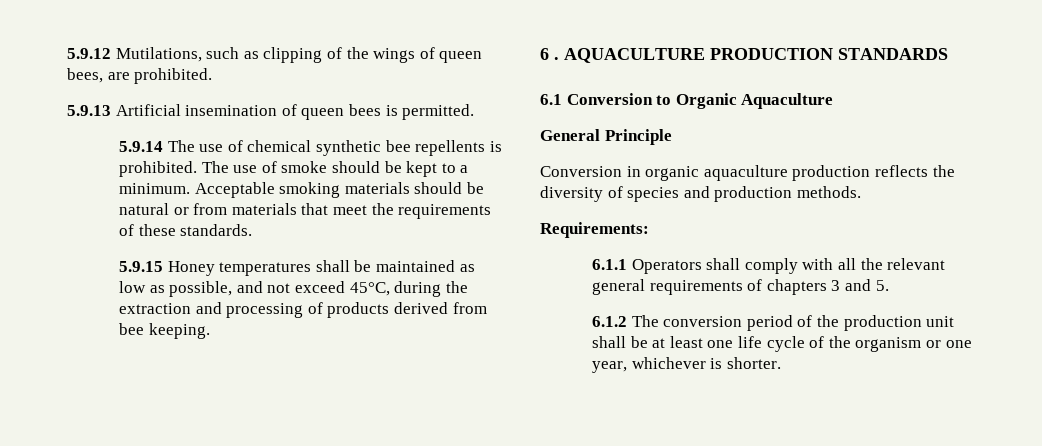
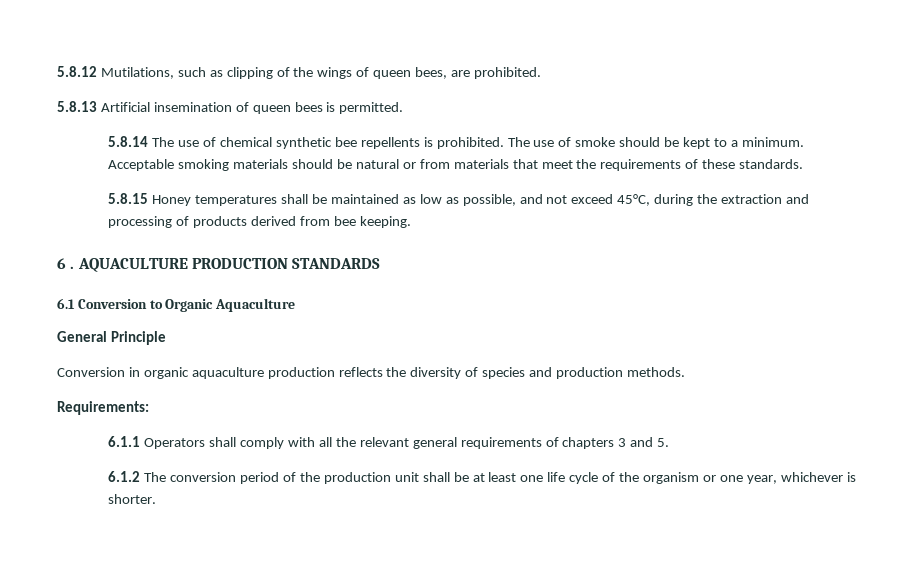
- 5.9.12 Mutilations, such as clipping of the wings of queen bees, are prohibited.
+ 5.8.12 Mutilations, such as clipping of the wings of queen bees, are prohibited.
- 5.9.13 Artificial insemination of queen bees is permitted.
+ 5.8.13 Artificial insemination of queen bees is permitted.
- 5.9.14 The use of chemical synthetic bee repellents is prohibited.
+ 5.8.14 The use of chemical synthetic bee repellents is prohibited.
- 5.9.15 Honey temperatures shall be maintained as low as possible, and not exceed 45°C, during the extraction and processing of products derived from bee keeping.
+ 5.8.15 Honey temperatures shall be maintained as low as possible, and not exceed 45°C, during the extraction and processing of products derived from bee keeping.

